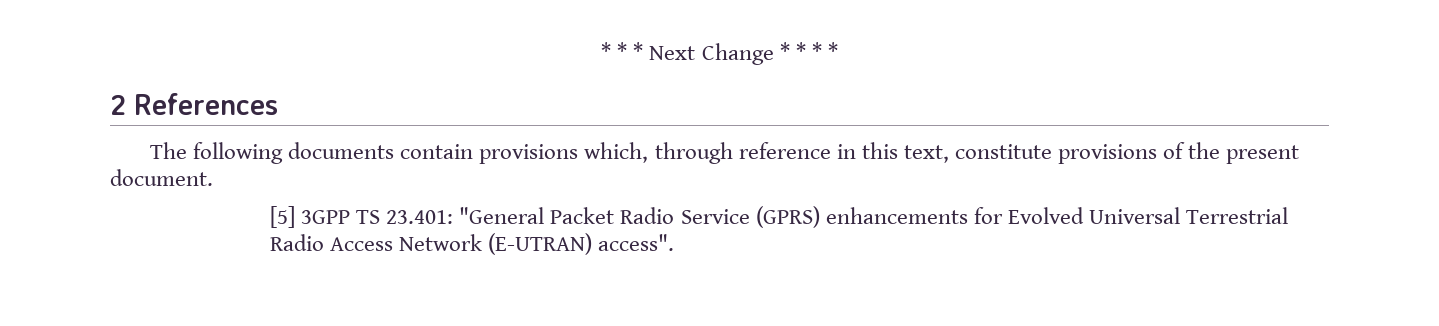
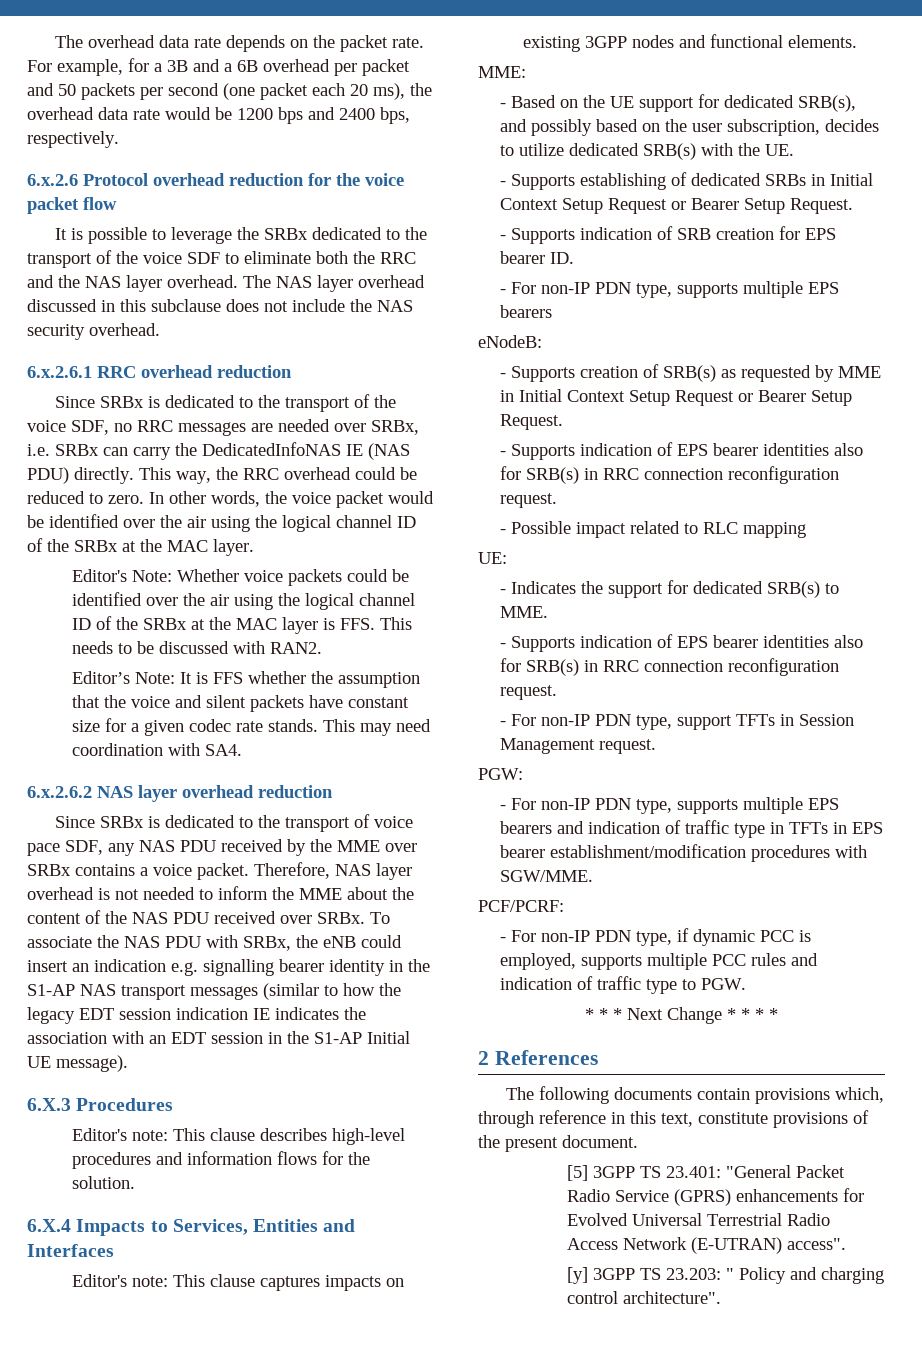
+ The overhead data rate depends on the packet rate. For example, for a 3B and a 6B overhead per packet and 50 packets per second (one packet each 20 ms), the overhead data rate would be 1200 bps and 2400 bps, respectively.
+ 6.x.2.6 Protocol overhead reduction for the voice packet flow
+ It is possible to leverage the SRBx dedicated to the transport of the voice SDF to eliminate both the RRC and the NAS layer overhead. The NAS layer overhead discussed in this subclause does not include the NAS security overhead.
+ 6.x.2.6.1 RRC overhead reduction
+ Since SRBx is dedicated to the transport of the voice SDF, no RRC messages are needed over SRBx, i.e. SRBx can carry the DedicatedInfoNAS IE (NAS PDU) directly. This way, the RRC overhead could be reduced to zero. In other words, the voice packet would be identified over the air using the logical channel ID of the SRBx at the MAC layer.
+ Editor's Note: Whether voice packets could be identified over the air using the logical channel ID of the SRBx at the MAC layer is FFS. This needs to be discussed with RAN2.
+ Editor’s Note: It is FFS whether the assumption that the voice and silent packets have constant size for a given codec rate stands. This may need coordination with SA4.
+ 6.x.2.6.2 NAS layer overhead reduction
+ Since SRBx is dedicated to the transport of voice pace SDF, any NAS PDU received by the MME over SRBx contains a voice packet. Therefore, NAS layer overhead is not needed to inform the MME about the content of the NAS PDU received over SRBx. To associate the NAS PDU with SRBx, the eNB could insert an indication e.g. signalling bearer identity in the S1-AP NAS transport messages (similar to how the legacy EDT session indication IE indicates the association with an EDT session in the S1-AP Initial UE message).
+ 6.X.3 Procedures
+ Editor's note: This clause describes high-level procedures and information flows for the solution.
+ 6.X.4 Impacts to Services, Entities and Interfaces
+ Editor's note: This clause captures impacts on existing 3GPP nodes and functional elements.
+ MME:
+ - Based on the UE support for dedicated SRB(s), and possibly based on the user subscription, decides to utilize dedicated SRB(s) with the UE.
+ - Supports establishing of dedicated SRBs in Initial Context Setup Request or Bearer Setup Request.
+ - Supports indication of SRB creation for EPS bearer ID.
+ - For non-IP PDN type, supports multiple EPS bearers
+ eNodeB:
+ - Supports creation of SRB(s) as requested by MME in Initial Context Setup Request or Bearer Setup Request.
+ - Supports indication of EPS bearer identities also for SRB(s) in RRC connection reconfiguration request.
+ - Possible impact related to RLC mapping
+ UE:
+ - Indicates the support for dedicated SRB(s) to MME.
+ - Supports indication of EPS bearer identities also for SRB(s) in RRC connection reconfiguration request.
+ - For non-IP PDN type, support TFTs in Session Management request.
+ PGW:
+ - For non-IP PDN type, supports multiple EPS bearers and indication of traffic type in TFTs in EPS bearer establishment/modification procedures with SGW/MME.
+ PCF/PCRF:
+ - For non-IP PDN type, if dynamic PCC is employed, supports multiple PCC rules and indication of traffic type to PGW.
+ [y] 3GPP TS 23.203: " Policy and charging control architecture".

